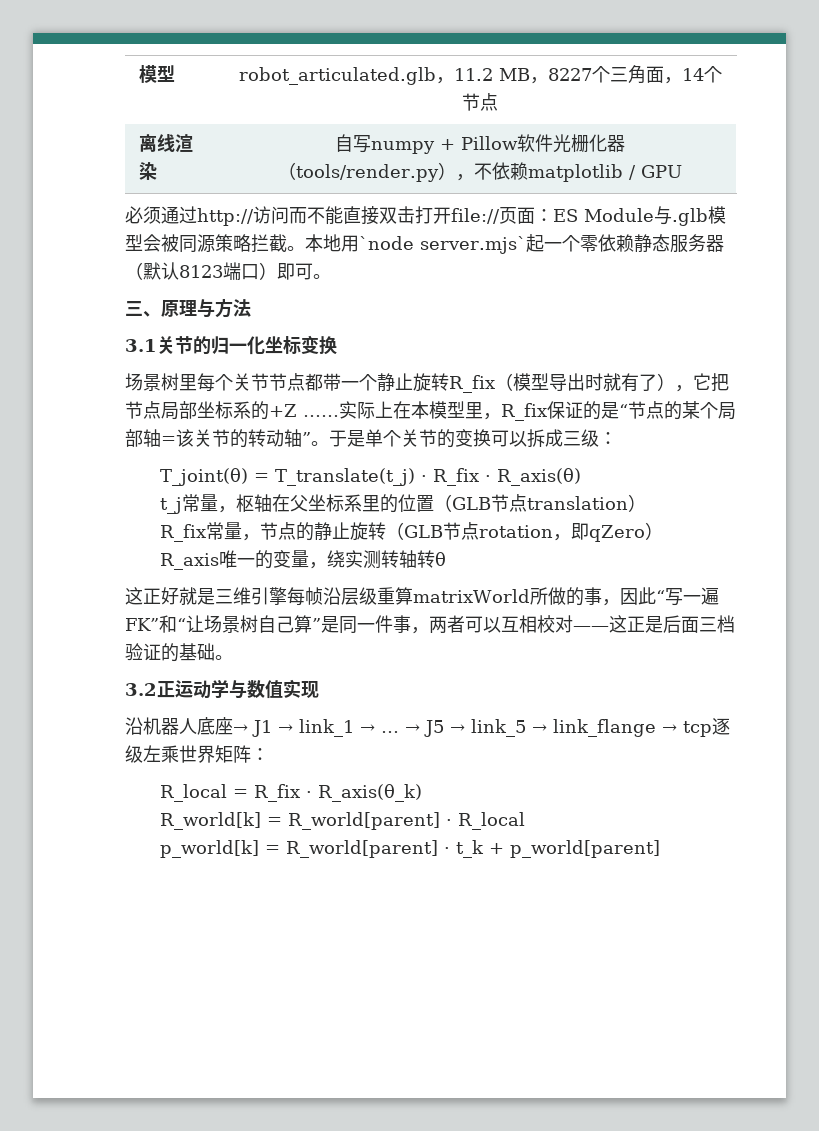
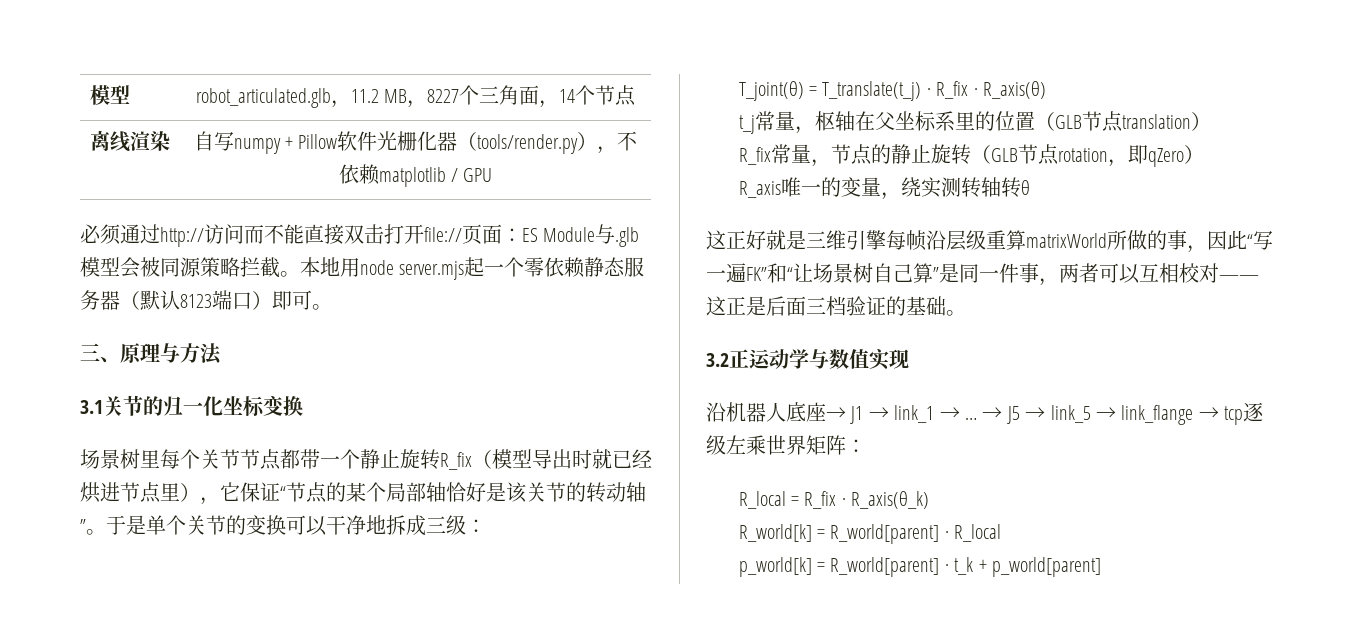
- 本地用`node server.mjs`起一个零依赖静态服务器（默认8123端口）即可。
+ 本地用node server.mjs起一个零依赖静态服务器（默认8123端口）即可。
- 场景树里每个关节节点都带一个静止旋转R_fix（模型导出时就有了），它把节点局部坐标系的+Z ……实际上在本模型里，R_fix保证的是“节点的某个局部轴=该关节的转动轴”。
+ 场景树里每个关节节点都带一个静止旋转R_fix（模型导出时就已经烘进节点里），它保证“节点的某个局部轴恰好是该关节的转动轴”。
- 于是单个关节的变换可以拆成三级：
+ 于是单个关节的变换可以干净地拆成三级：

